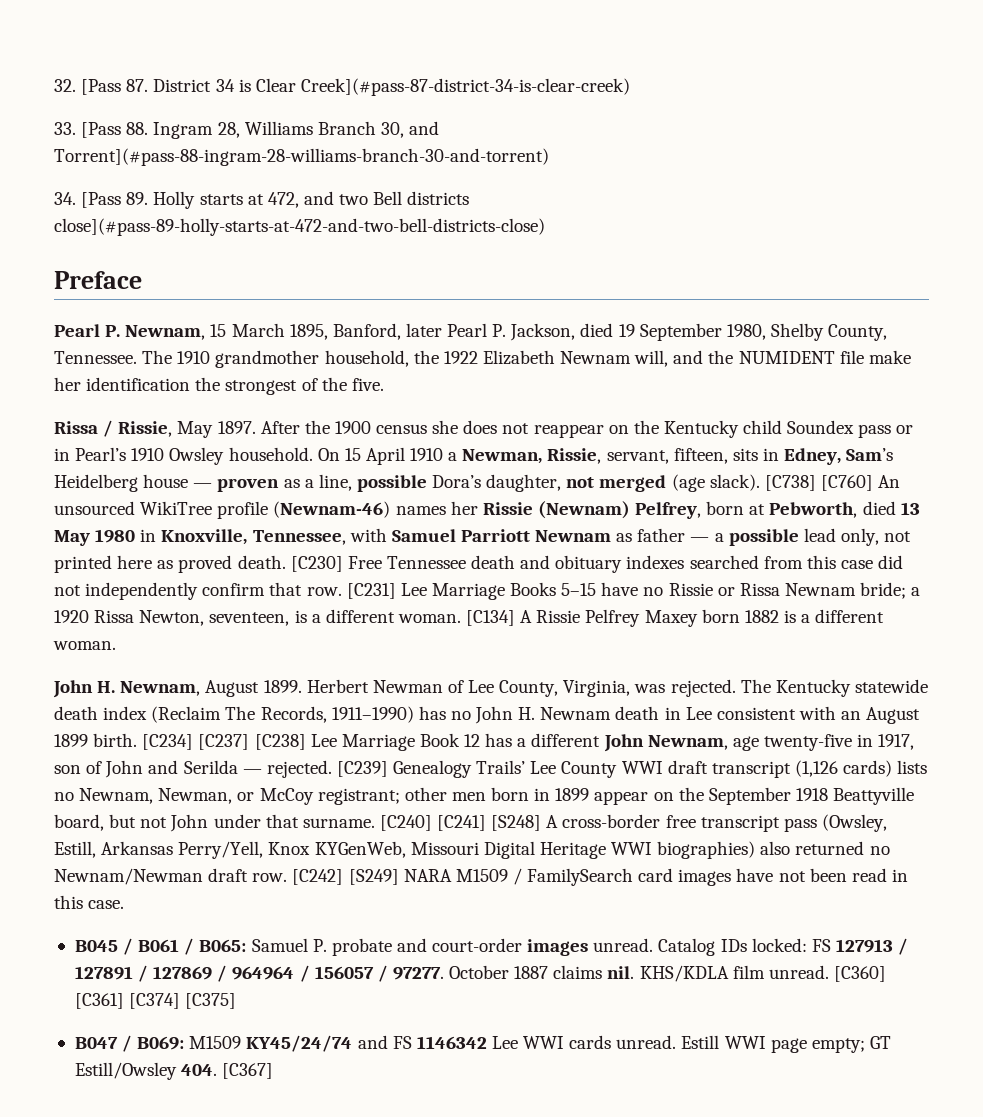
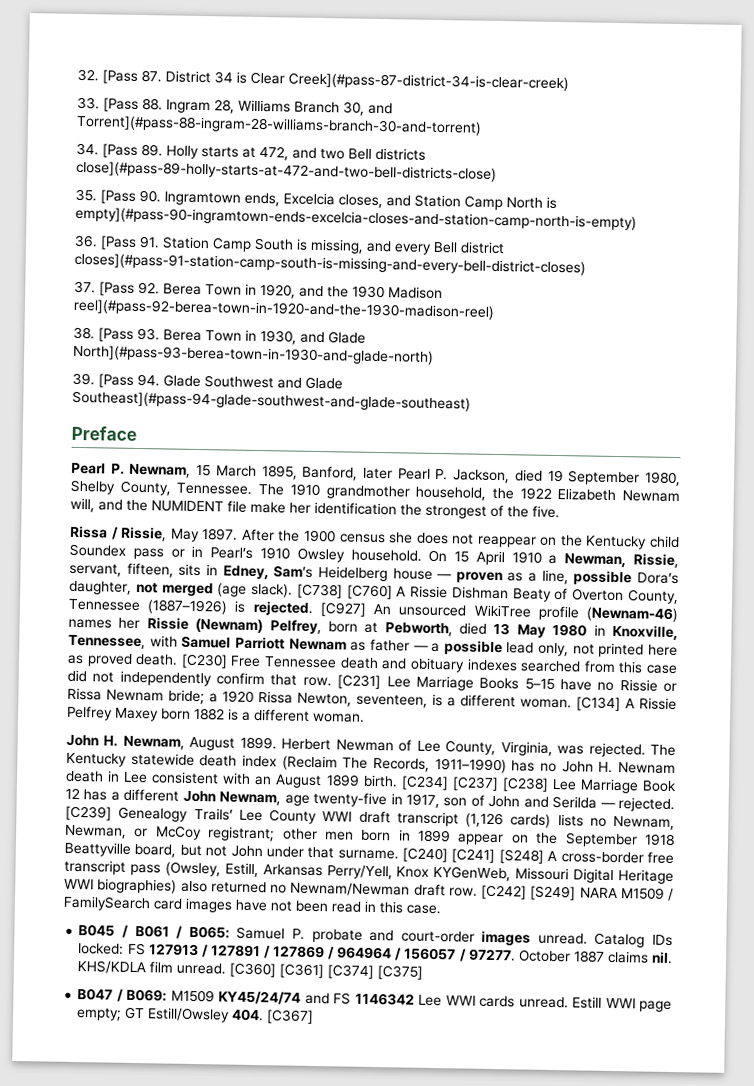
+ 35. [Pass 90. Ingramtown ends, Excelcia closes, and Station Camp North is empty](#pass-90-ingramtown-ends-excelcia-closes-and-station-camp-north-is-empty)
+ 36. [Pass 91. Station Camp South is missing, and every Bell district closes](#pass-91-station-camp-south-is-missing-and-every-bell-district-closes)
+ 37. [Pass 92. Berea Town in 1920, and the 1930 Madison reel](#pass-92-berea-town-in-1920-and-the-1930-madison-reel)
+ 38. [Pass 93. Berea Town in 1930, and Glade North](#pass-93-berea-town-in-1930-and-glade-north)
+ 39. [Pass 94. Glade Southwest and Glade Southeast](#pass-94-glade-southwest-and-glade-southeast)
- [C738] [C760] An unsourced WikiTree profile (Newnam-46) names her Rissie (Newnam) Pelfrey, born at Pebworth, died 13 May 1980 in Knoxville, Tennessee, with Samuel Parriott Newnam as father — a possible lead only, not printed here as proved death.
+ [C738] [C760] A Rissie Dishman Beaty of Overton County, Tennessee (1887–1926) is rejected. [C927] An unsourced WikiTree profile (Newnam-46) names her Rissie (Newnam) Pelfrey, born at Pebworth, died 13 May 1980 in Knoxville, Tennessee, with Samuel Parriott Newnam as father — a possible lead only, not printed here as proved death.

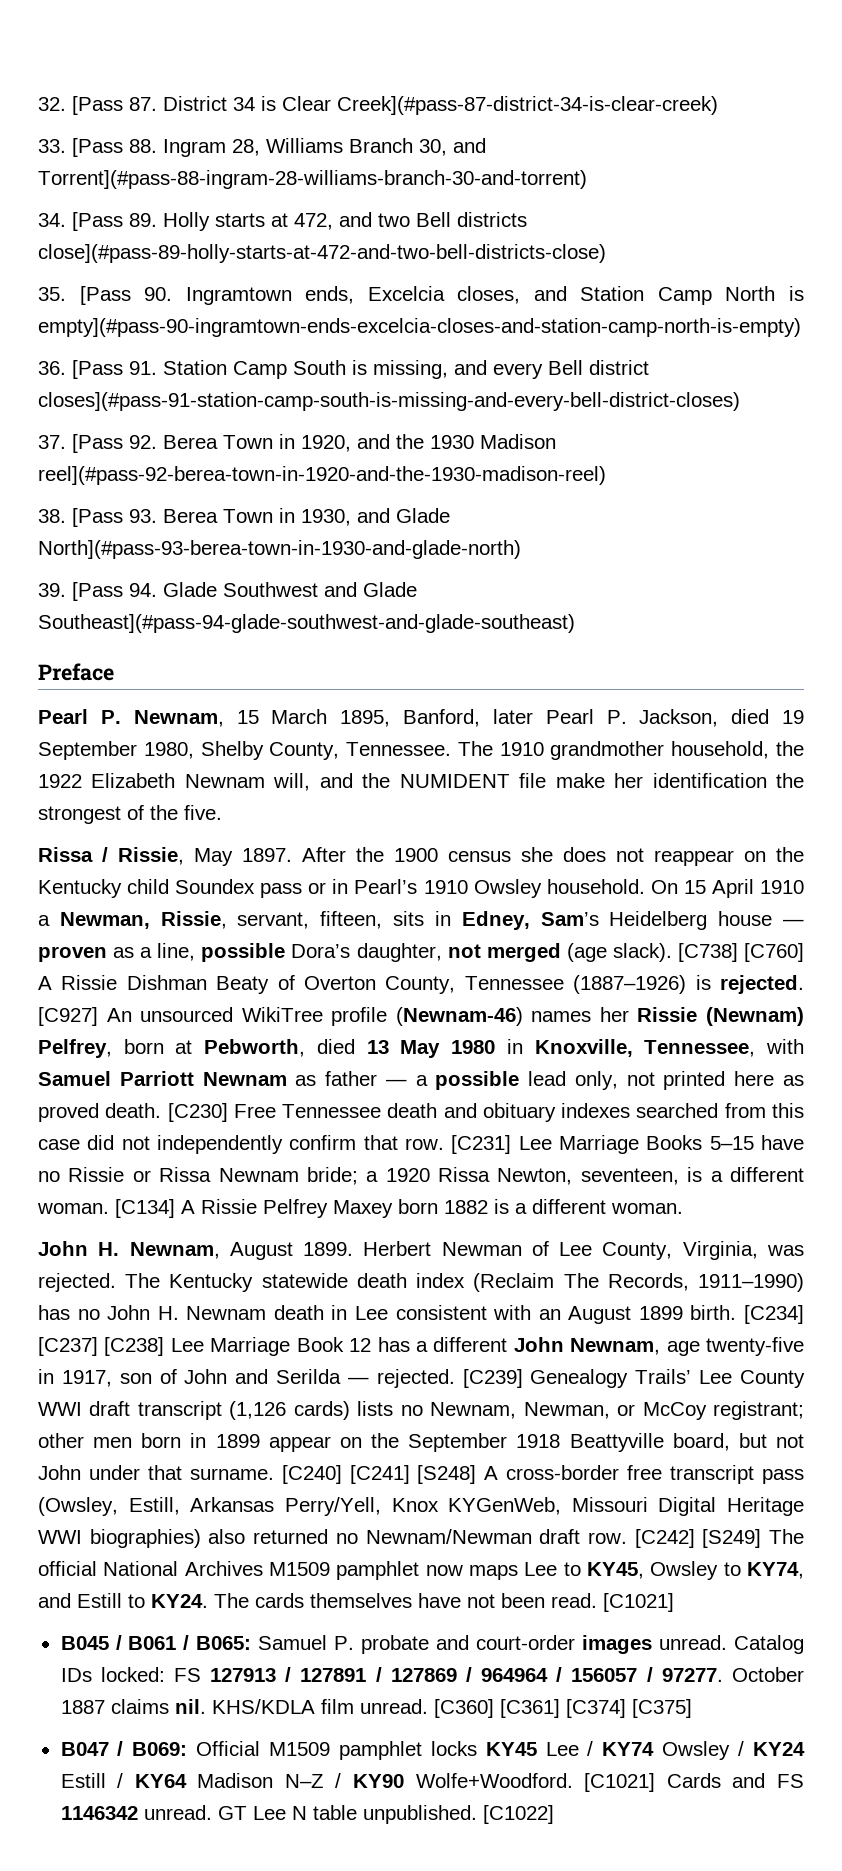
- [C242] [S249] NARA M1509 / FamilySearch card images have not been read in this case.
+ [C242] [S249] The official National Archives M1509 pamphlet now maps Lee to KY45, Owsley to KY74, and Estill to KY24. The cards themselves have not been read. [C1021]
- B047 / B069: M1509 KY45/24/74 and FS 1146342 Lee WWI cards unread. Estill WWI page empty; GT Estill/Owsley 404. [C367]
+ B047 / B069: Official M1509 pamphlet locks KY45 Lee / KY74 Owsley / KY24 Estill / KY64 Madison N–Z / KY90 Wolfe+Woodford. [C1021] Cards and FS 1146342 unread. GT Lee N table unpublished. [C1022]

